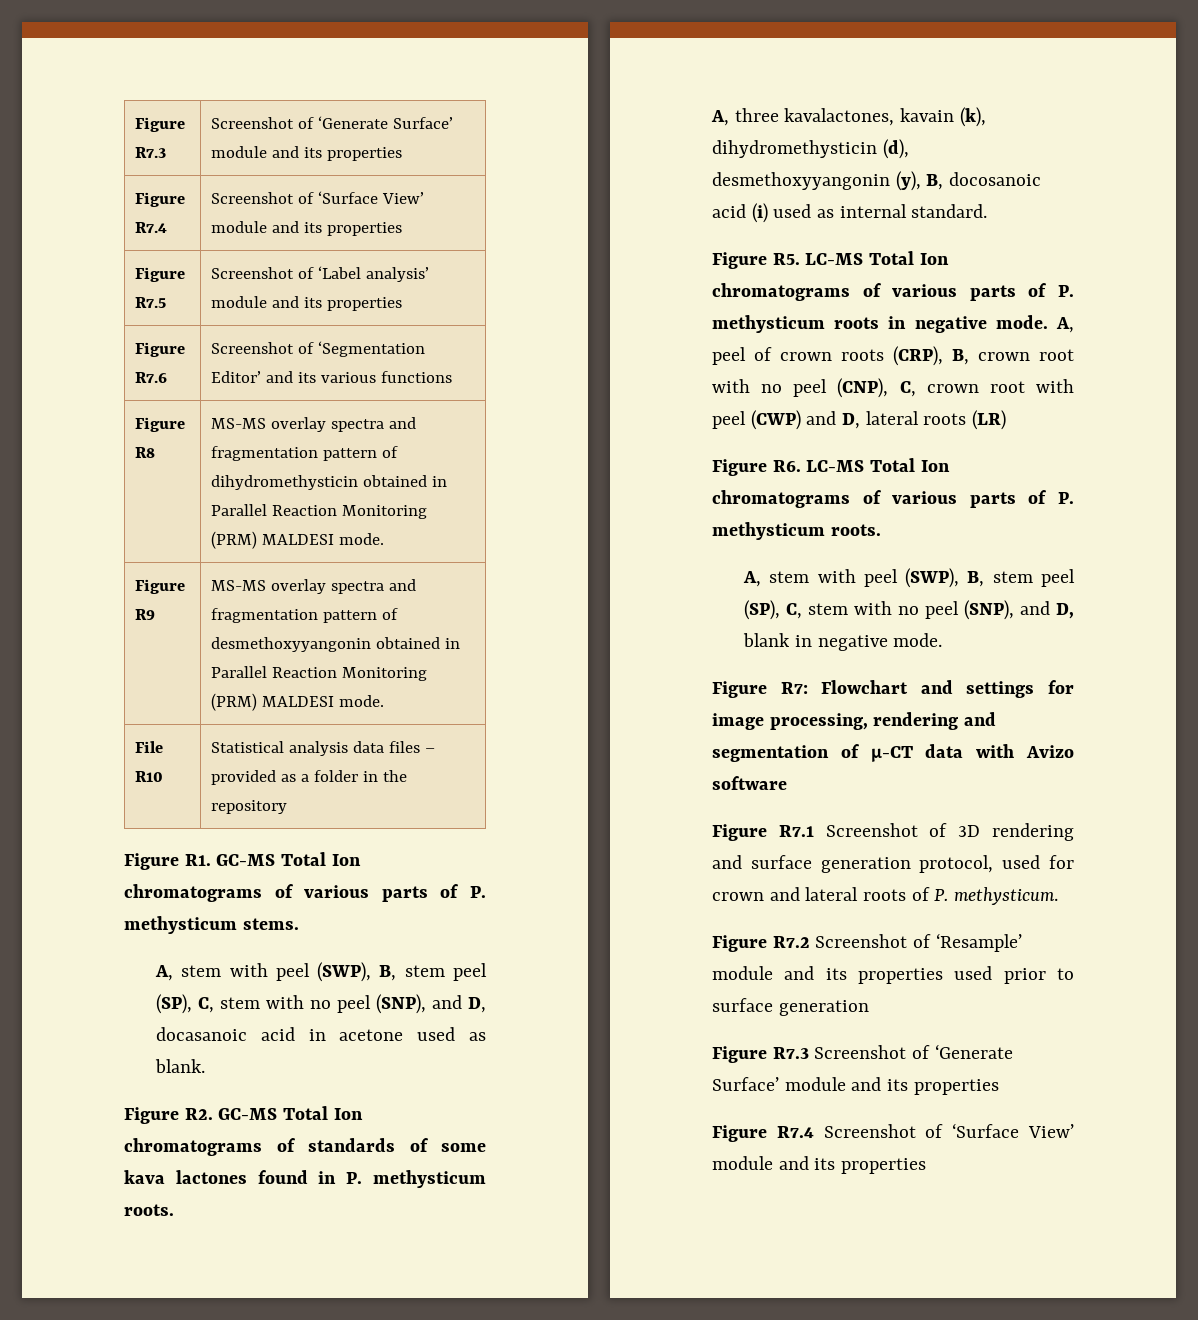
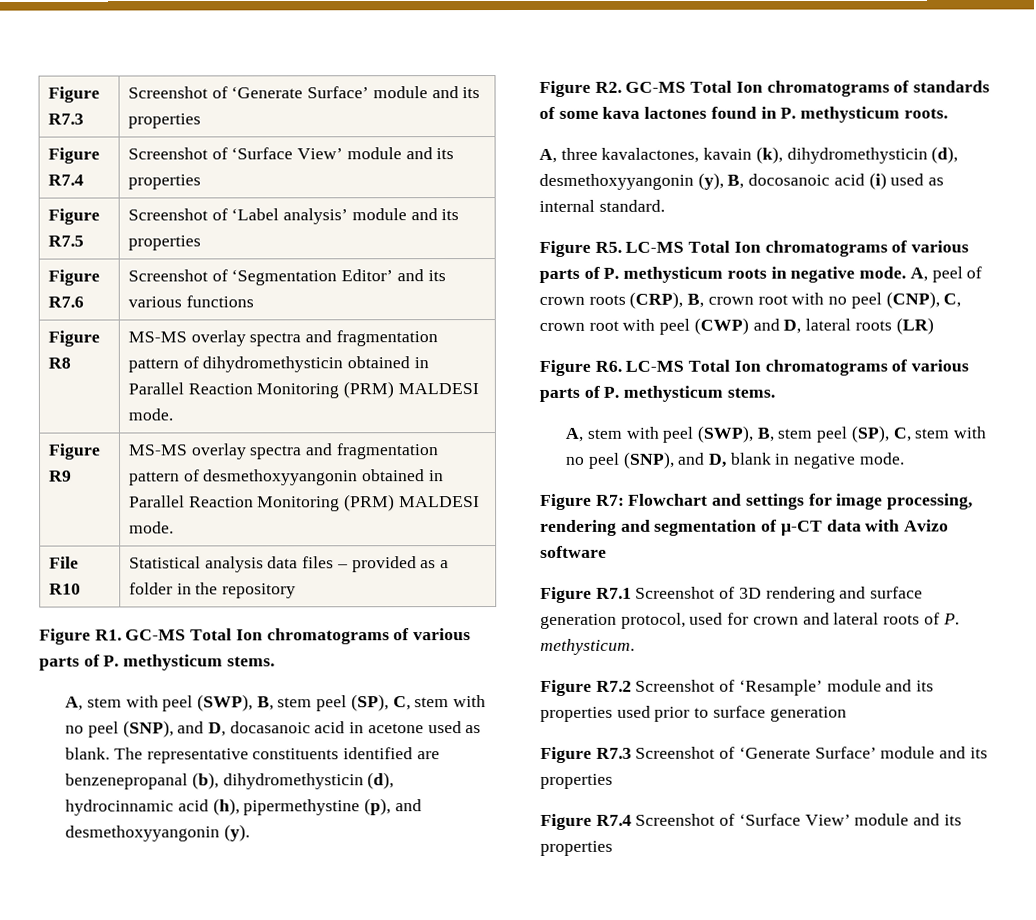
+ The representative constituents identified are benzenepropanal (b), dihydromethysticin (d), hydrocinnamic acid (h), pipermethystine (p), and desmethoxyyangonin (y).
- Figure R6. LC-MS Total Ion chromatograms of various parts of P. methysticum roots.
+ Figure R6. LC-MS Total Ion chromatograms of various parts of P. methysticum stems.

